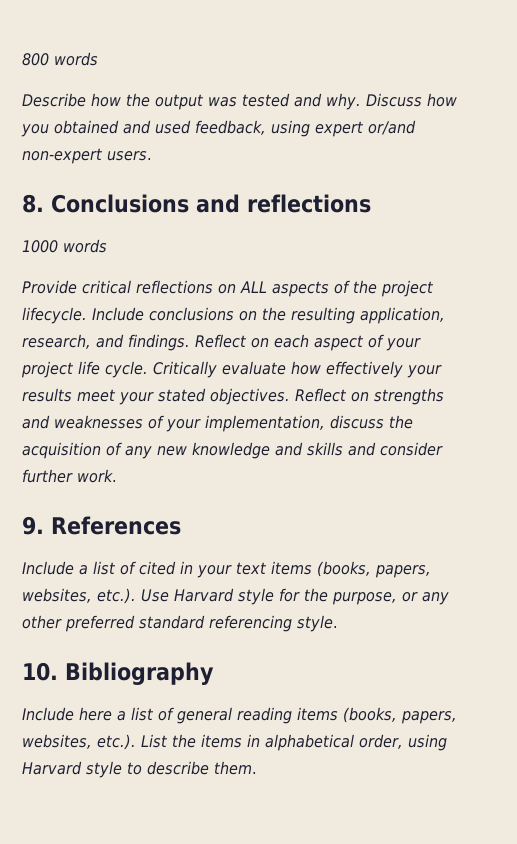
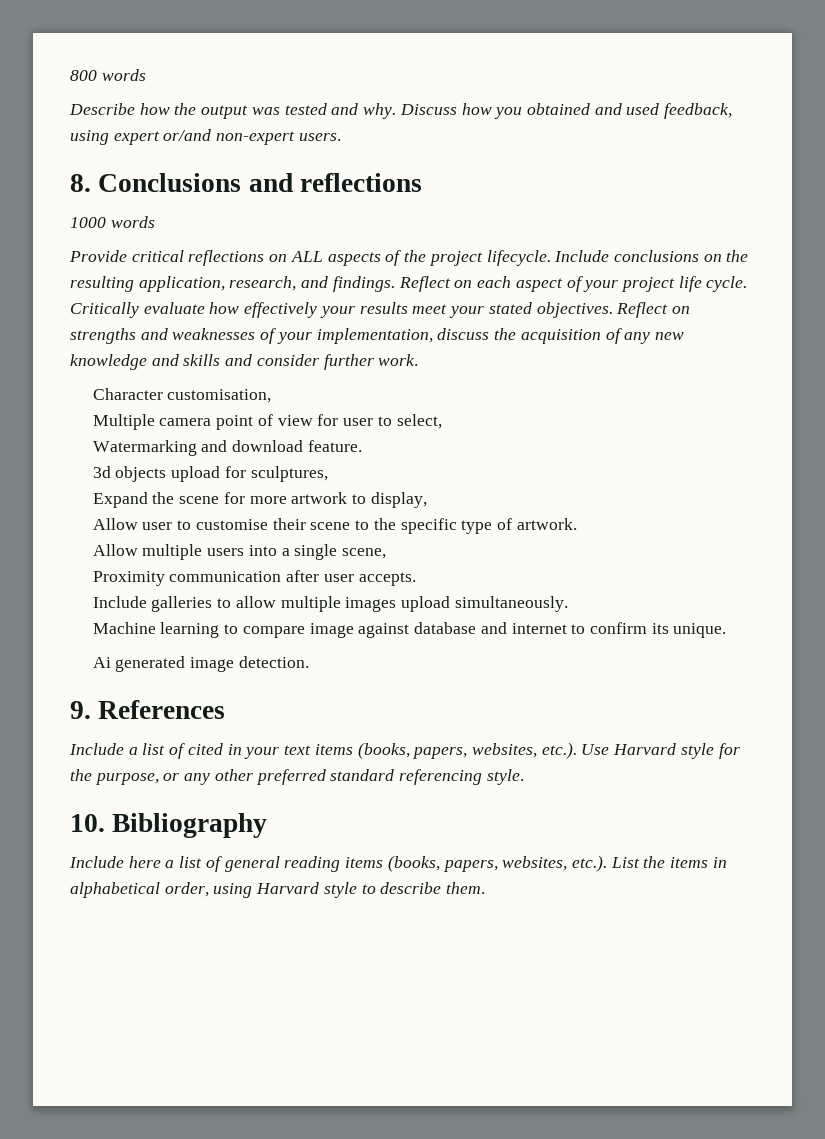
+ Character customisation,
+ Multiple camera point of view for user to select,
+ Watermarking and download feature.
+ 3d objects upload for sculptures,
+ Expand the scene for more artwork to display,
+ Allow user to customise their scene to the specific type of artwork.
+ Allow multiple users into a single scene,
+ Proximity communication after user accepts.
+ Include galleries to allow multiple images upload simultaneously.
+ Machine learning to compare image against database and internet to confirm its unique.
+ Ai generated image detection.

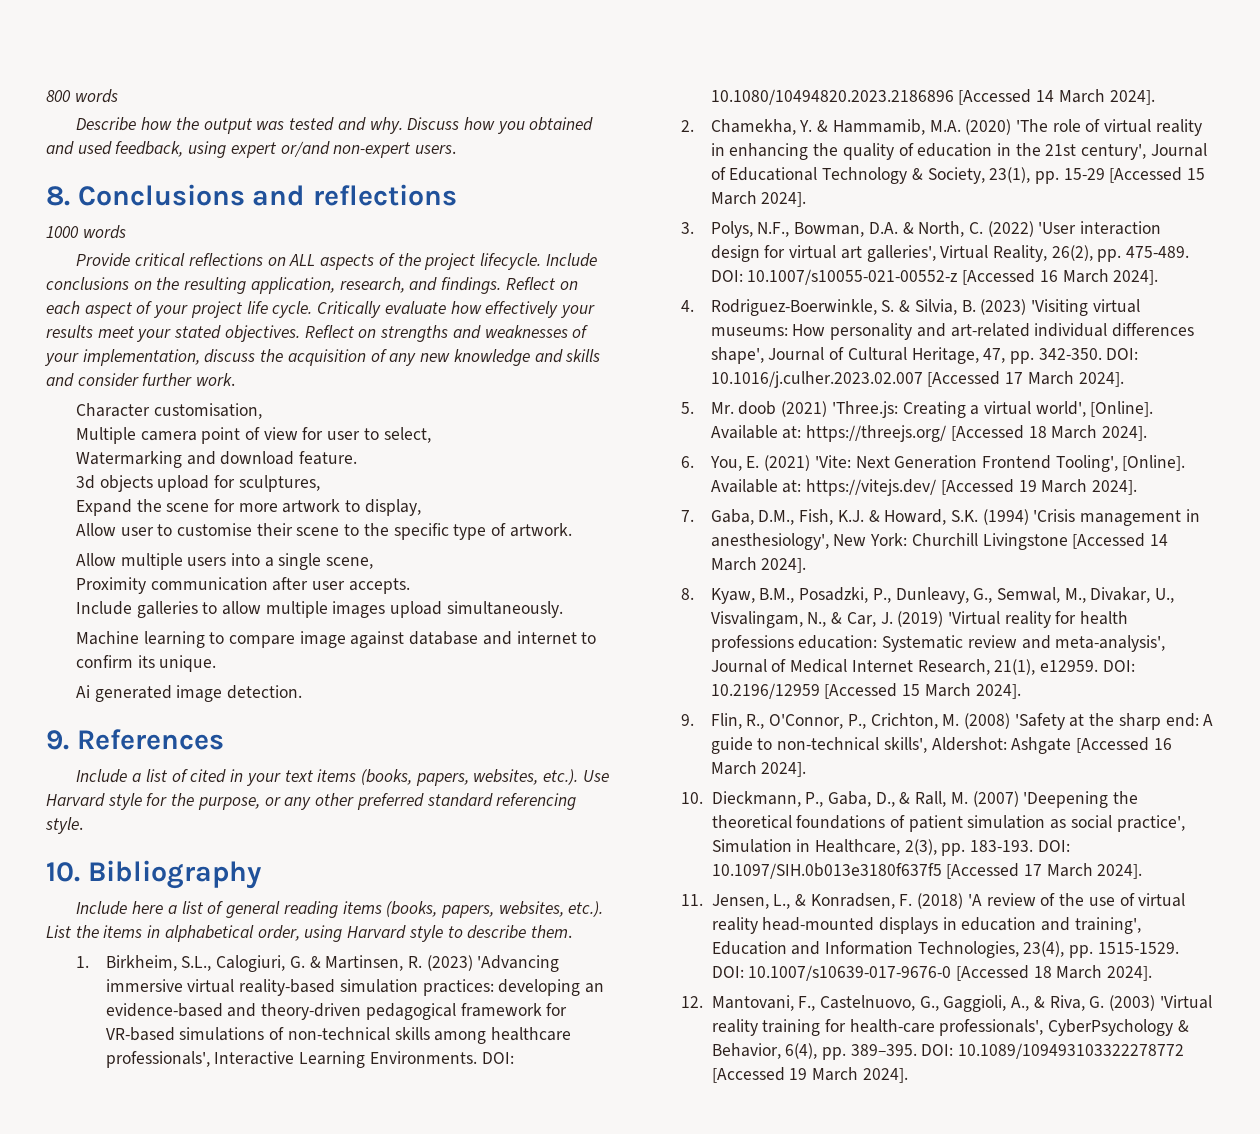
+ 1. Birkheim, S.L., Calogiuri, G. & Martinsen, R. (2023) 'Advancing immersive virtual reality-based simulation practices: developing an evidence-based and theory-driven pedagogical framework for VR-based simulations of non-technical skills among healthcare professionals', Interactive Learning Environments. DOI: 10.1080/10494820.2023.2186896 [Accessed 14 March 2024].
+ 2. Chamekha, Y. & Hammamib, M.A. (2020) 'The role of virtual reality in enhancing the quality of education in the 21st century', Journal of Educational Technology & Society, 23(1), pp. 15-29 [Accessed 15 March 2024].
+ 3. Polys, N.F., Bowman, D.A. & North, C. (2022) 'User interaction design for virtual art galleries', Virtual Reality, 26(2), pp. 475-489. DOI: 10.1007/s10055-021-00552-z [Accessed 16 March 2024].
+ 4. Rodriguez-Boerwinkle, S. & Silvia, B. (2023) 'Visiting virtual museums: How personality and art-related individual differences shape', Journal of Cultural Heritage, 47, pp. 342-350. DOI: 10.1016/j.culher.2023.02.007 [Accessed 17 March 2024].
+ 5. Mr. doob (2021) 'Three.js: Creating a virtual world', [Online]. Available at: https://threejs.org/ [Accessed 18 March 2024].
+ 6. You, E. (2021) 'Vite: Next Generation Frontend Tooling', [Online]. Available at: https://vitejs.dev/ [Accessed 19 March 2024].
+ 7. Gaba, D.M., Fish, K.J. & Howard, S.K. (1994) 'Crisis management in anesthesiology', New York: Churchill Livingstone [Accessed 14 March 2024].
+ 8. Kyaw, B.M., Posadzki, P., Dunleavy, G., Semwal, M., Divakar, U., Visvalingam, N., & Car, J. (2019) 'Virtual reality for health professions education: Systematic review and meta-analysis', Journal of Medical Internet Research, 21(1), e12959. DOI: 10.2196/12959 [Accessed 15 March 2024].
+ 9. Flin, R., O'Connor, P., Crichton, M. (2008) 'Safety at the sharp end: A guide to non-technical skills', Aldershot: Ashgate [Accessed 16 March 2024].
+ 10. Dieckmann, P., Gaba, D., & Rall, M. (2007) 'Deepening the theoretical foundations of patient simulation as social practice', Simulation in Healthcare, 2(3), pp. 183-193. DOI: 10.1097/SIH.0b013e3180f637f5 [Accessed 17 March 2024].
+ 11. Jensen, L., & Konradsen, F. (2018) 'A review of the use of virtual reality head-mounted displays in education and training', Education and Information Technologies, 23(4), pp. 1515-1529. DOI: 10.1007/s10639-017-9676-0 [Accessed 18 March 2024].
+ 12. Mantovani, F., Castelnuovo, G., Gaggioli, A., & Riva, G. (2003) 'Virtual reality training for health-care professionals', CyberPsychology & Behavior, 6(4), pp. 389–395. DOI: 10.1089/109493103322278772 [Accessed 19 March 2024].

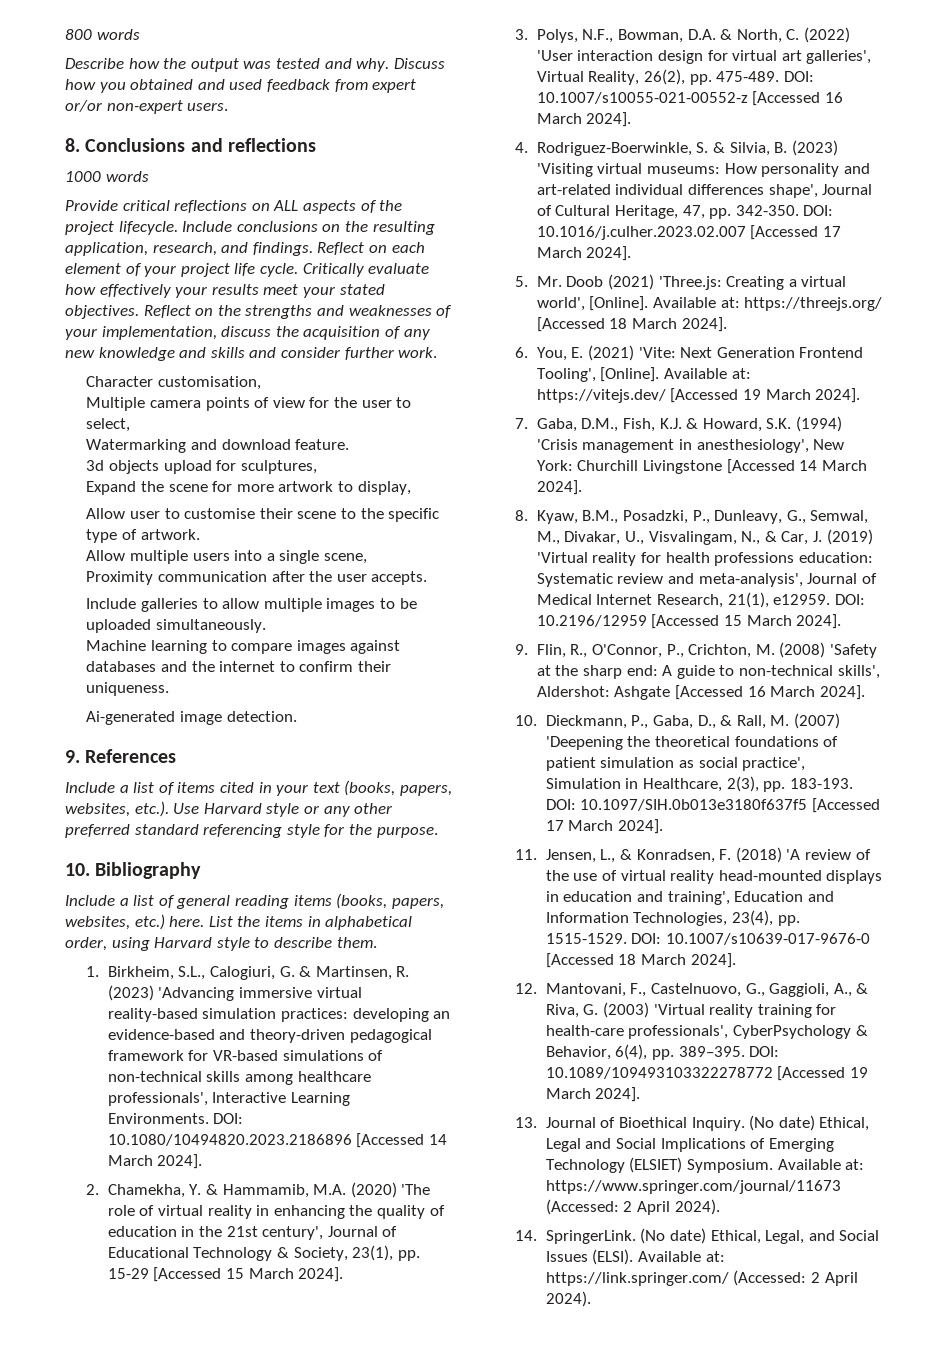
- Discuss how you obtained and used feedback, using expert or/and non-expert users.
+ Discuss how you obtained and used feedback from expert or/or non-expert users.
- Reflect on each aspect of your project life cycle.
+ Reflect on each element of your project life cycle.
- Reflect on strengths and weaknesses of your implementation, discuss the acquisition of any new knowledge and skills and consider further work.
+ Reflect on the strengths and weaknesses of your implementation, discuss the acquisition of any new knowledge and skills and consider further work.
- Multiple camera point of view for user to select,
+ Multiple camera points of view for the user to select,
- Proximity communication after user accepts.
+ Proximity communication after the user accepts.
- Include galleries to allow multiple images upload simultaneously.
+ Include galleries to allow multiple images to be uploaded simultaneously.
- Machine learning to compare image against database and internet to confirm its unique.
- Ai generated image detection.
+ Machine learning to compare images against databases and the internet to confirm their uniqueness.
+ Ai-generated image detection.
- Include a list of cited in your text items (books, papers, websites, etc.). Use Harvard style for the purpose, or any other preferred standard referencing style.
+ Include a list of items cited in your text (books, papers, websites, etc.). Use Harvard style or any other preferred standard referencing style for the purpose.
- Include here a list of general reading items (books, papers, websites, etc.). List the items in alphabetical order, using Harvard style to describe them.
+ Include a list of general reading items (books, papers, websites, etc.) here. List the items in alphabetical order, using Harvard style to describe them.
- 5. Mr. doob (2021) 'Three.js: Creating a virtual world', [Online].
+ 5. Mr. Doob (2021) 'Three.js: Creating a virtual world', [Online].
+ 13. Journal of Bioethical Inquiry. (No date) Ethical, Legal and Social Implications of Emerging Technology (ELSIET) Symposium. Available at: https://www.springer.com/journal/11673 (Accessed: 2 April 2024).
+ 14. SpringerLink. (No date) Ethical, Legal, and Social Issues (ELSI). Available at: https://link.springer.com/ (Accessed: 2 April 2024).

